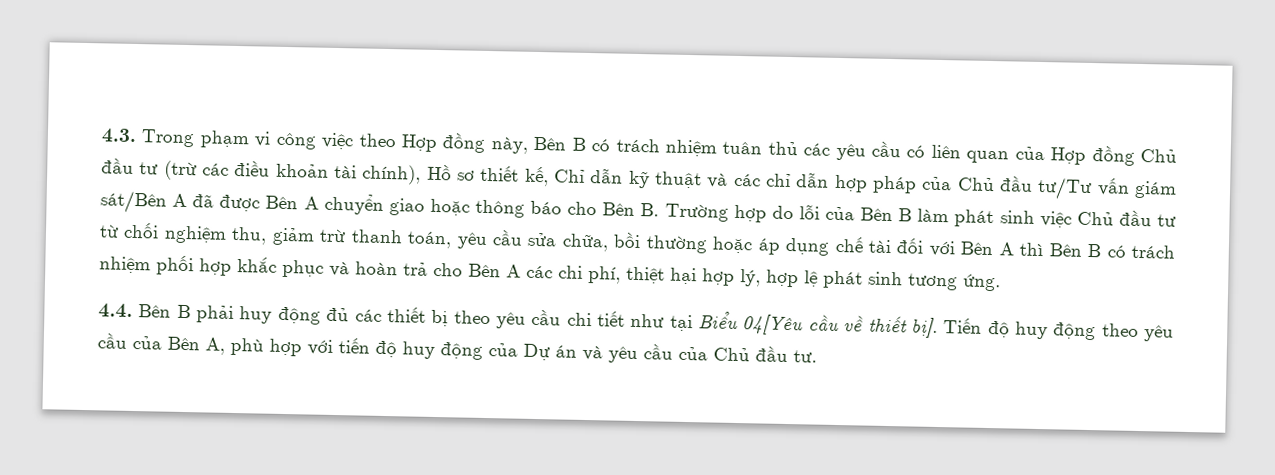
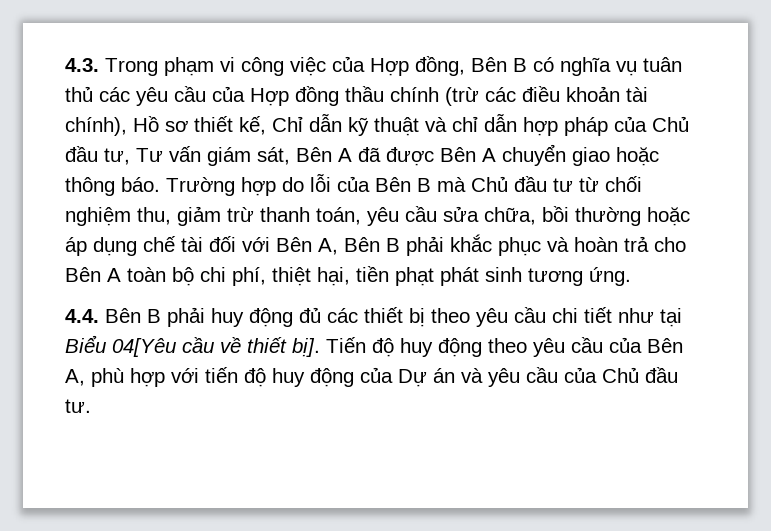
- 4.3. Trong phạm vi công việc theo Hợp đồng này, Bên B có trách nhiệm tuân thủ các yêu cầu có liên quan của Hợp đồng Chủ đầu tư (trừ các điều khoản tài chính), Hồ sơ thiết kế, Chỉ dẫn kỹ thuật và các chỉ dẫn hợp pháp của Chủ đầu tư/Tư vấn giám sát/Bên A đã được Bên A chuyển giao hoặc thông báo cho Bên B. Trường hợp do lỗi của Bên B làm phát sinh việc Chủ đầu tư từ chối nghiệm thu, giảm trừ thanh toán, yêu cầu sửa chữa, bồi thường hoặc áp dụng chế tài đối với Bên A thì Bên B có trách nhiệm phối hợp khắc phục và hoàn trả cho Bên A các chi phí, thiệt hại hợp lý, hợp lệ phát sinh tương ứng.
+ 4.3. Trong phạm vi công việc của Hợp đồng, Bên B có nghĩa vụ tuân thủ các yêu cầu của Hợp đồng thầu chính (trừ các điều khoản tài chính), Hồ sơ thiết kế, Chỉ dẫn kỹ thuật và chỉ dẫn hợp pháp của Chủ đầu tư, Tư vấn giám sát, Bên A đã được Bên A chuyển giao hoặc thông báo. Trường hợp do lỗi của Bên B mà Chủ đầu tư từ chối nghiệm thu, giảm trừ thanh toán, yêu cầu sửa chữa, bồi thường hoặc áp dụng chế tài đối với Bên A, Bên B phải khắc phục và hoàn trả cho Bên A toàn bộ chi phí, thiệt hại, tiền phạt phát sinh tương ứng.

